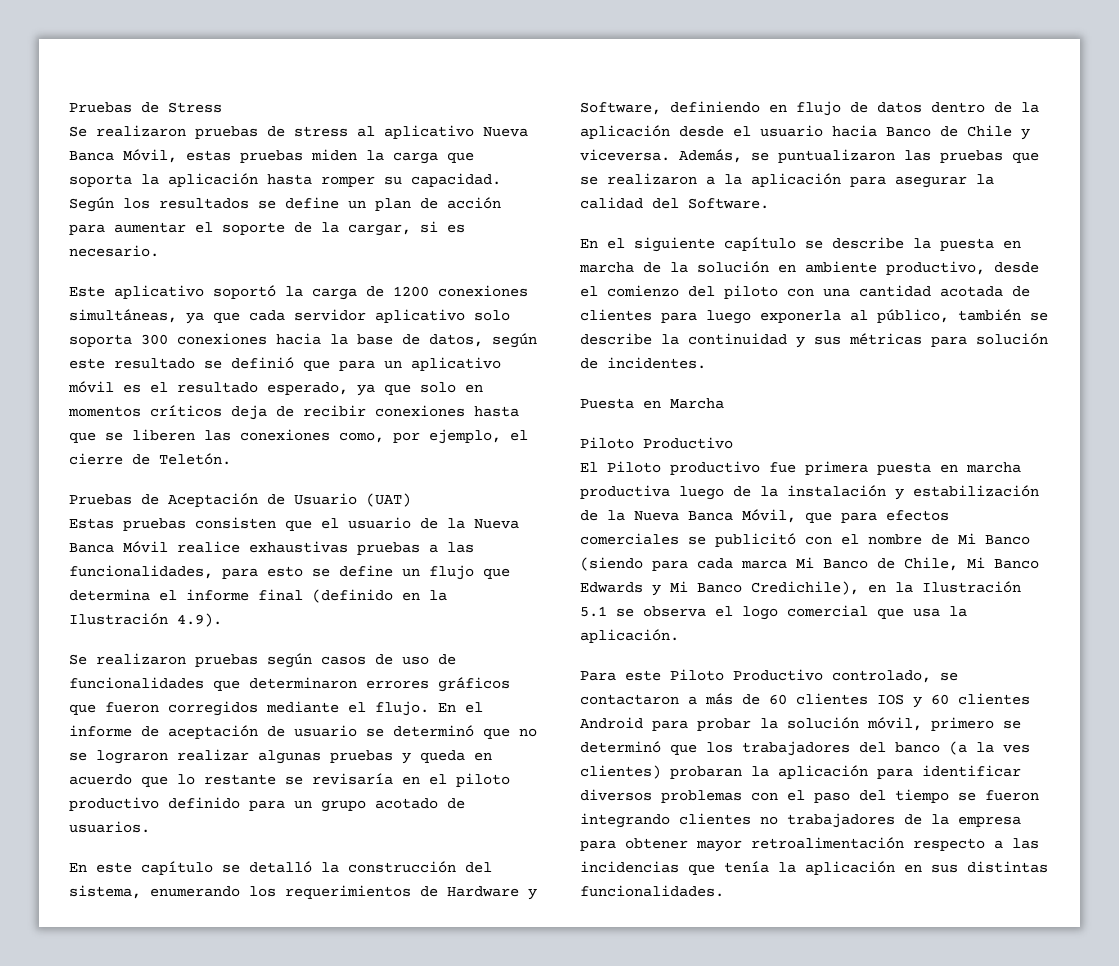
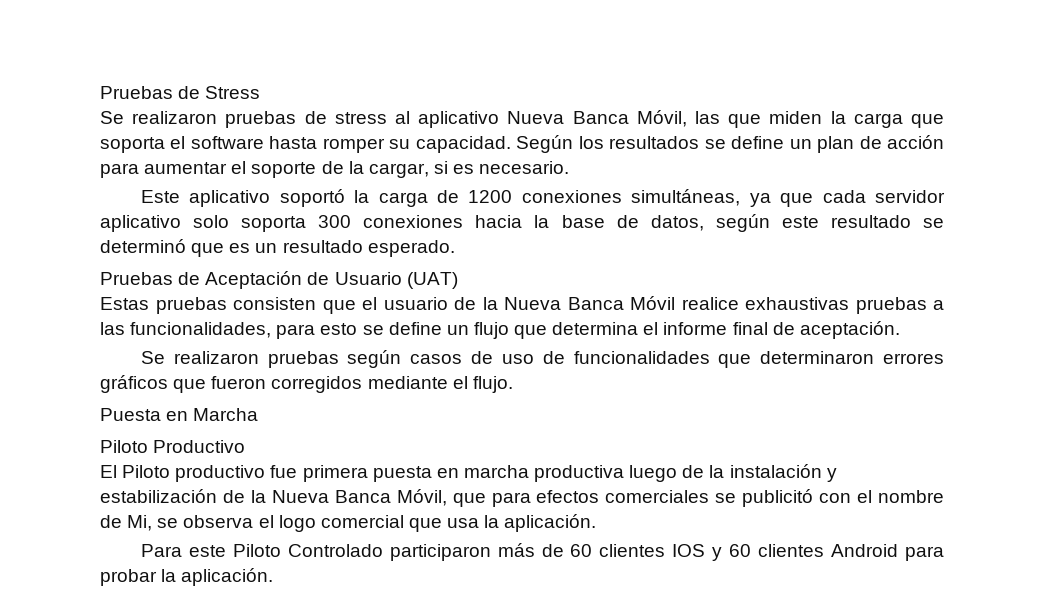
- Se realizaron pruebas de stress al aplicativo Nueva Banca Móvil, estas pruebas miden la carga que soporta la aplicación hasta romper su capacidad.
+ Se realizaron pruebas de stress al aplicativo Nueva Banca Móvil, las que miden la carga que soporta el software hasta romper su capacidad.
- Este aplicativo soportó la carga de 1200 conexiones simultáneas, ya que cada servidor aplicativo solo soporta 300 conexiones hacia la base de datos, según este resultado se definió que para un aplicativo móvil es el resultado esperado, ya que solo en momentos críticos deja de recibir conexiones hasta que se liberen las conexiones como, por ejemplo, el cierre de Teletón.
+ Este aplicativo soportó la carga de 1200 conexiones simultáneas, ya que cada servidor aplicativo solo soporta 300 conexiones hacia la base de datos, según este resultado se determinó que es un resultado esperado.
- Estas pruebas consisten que el usuario de la Nueva Banca Móvil realice exhaustivas pruebas a las funcionalidades, para esto se define un flujo que determina el informe final (definido en la Ilustración 4.9).
+ Estas pruebas consisten que el usuario de la Nueva Banca Móvil realice exhaustivas pruebas a las funcionalidades, para esto se define un flujo que determina el informe final de aceptación.
- En el informe de aceptación de usuario se determinó que no se lograron realizar algunas pruebas y queda en acuerdo que lo restante se revisaría en el piloto productivo definido para un grupo acotado de usuarios.
- En este capítulo se detalló la construcción del sistema, enumerando los requerimientos de Hardware y Software, definiendo en flujo de datos dentro de la aplicación desde el usuario hacia Banco de Chile y viceversa. Además, se puntualizaron las pruebas que se realizaron a la aplicación para asegurar la calidad del Software.
- En el siguiente capítulo se describe la puesta en marcha de la solución en ambiente productivo, desde el comienzo del piloto con una cantidad acotada de clientes para luego exponerla al público, también se describe la continuidad y sus métricas para solución de incidentes.
- El Piloto productivo fue primera puesta en marcha productiva luego de la instalación y estabilización de la Nueva Banca Móvil, que para efectos comerciales se publicitó con el nombre de Mi Banco (siendo para cada marca Mi Banco de Chile, Mi Banco Edwards y Mi Banco Credichile), en la Ilustración 5.1 se observa el logo comercial que usa la aplicación.
+ El Piloto productivo fue primera puesta en marcha productiva luego de la instalación y estabilización de la Nueva Banca Móvil, que para efectos comerciales se publicitó con el nombre de Mi, se observa el logo comercial que usa la aplicación.
- Para este Piloto Productivo controlado, se contactaron a más de 60 clientes IOS y 60 clientes Android para probar la solución móvil, primero se determinó que los trabajadores del banco (a la ves clientes) probaran la aplicación para identificar diversos problemas con el paso del tiempo se fueron integrando clientes no trabajadores de la empresa para obtener mayor retroalimentación respecto a las incidencias que tenía la aplicación en sus distintas funcionalidades.
+ Para este Piloto Controlado participaron más de 60 clientes IOS y 60 clientes Android para probar la aplicación.

